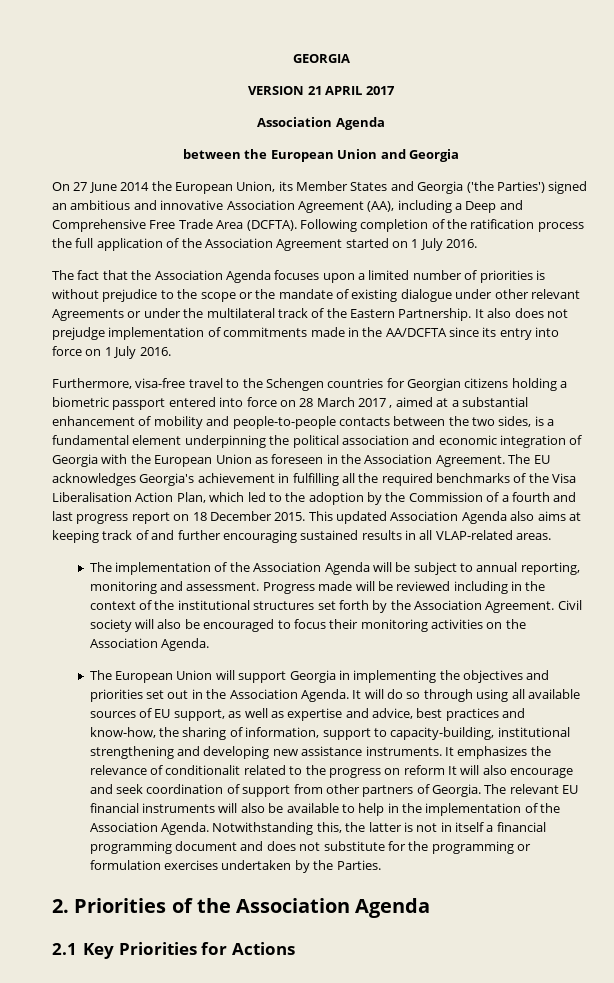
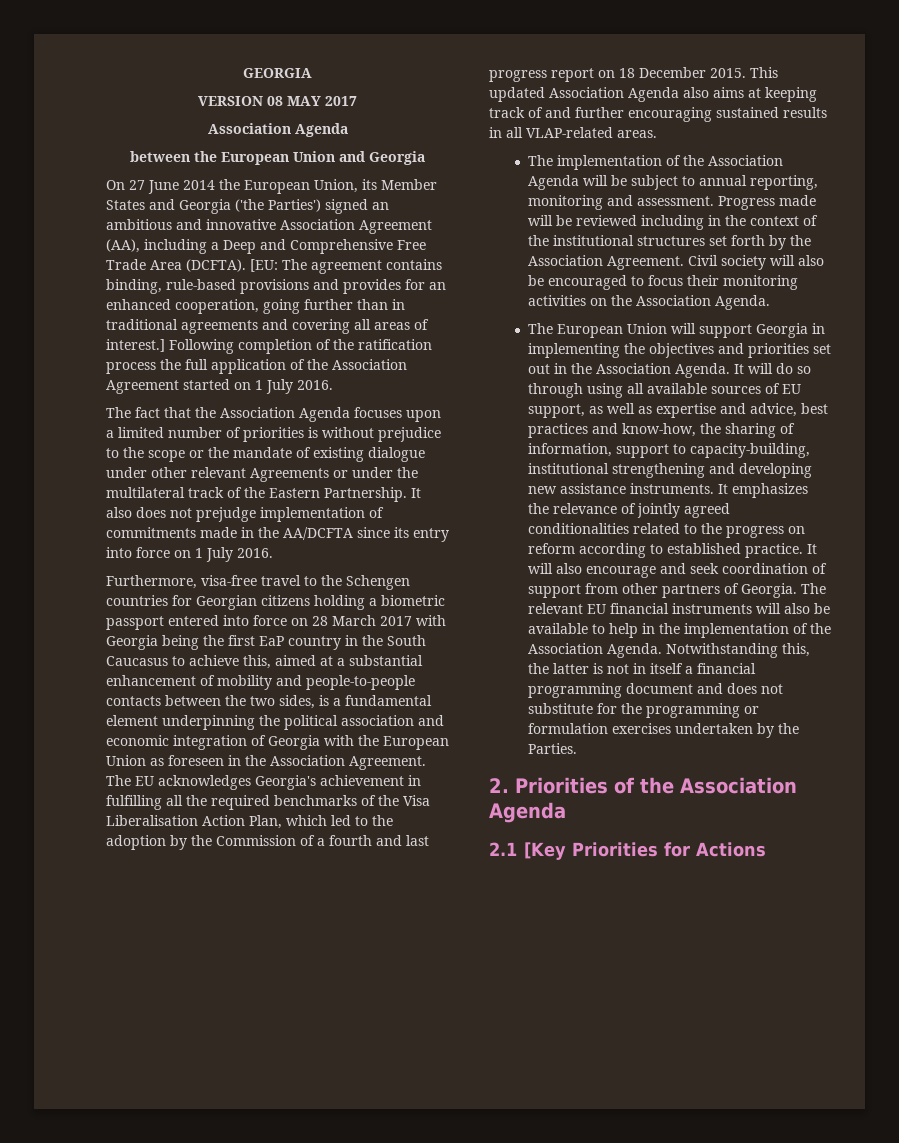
- VERSION 21 APRIL 2017
+ VERSION 08 MAY 2017
+ [EU: The agreement contains binding, rule-based provisions and provides for an enhanced cooperation, going further than in traditional agreements and covering all areas of interest.]
- Furthermore, visa-free travel to the Schengen countries for Georgian citizens holding a biometric passport entered into force on 28 March 2017 , aimed at a substantial enhancement of mobility and people-to-people contacts between the two sides, is a fundamental element underpinning the political association and economic integration of Georgia with the European Union as foreseen in the Association Agreement.
+ Furthermore, visa-free travel to the Schengen countries for Georgian citizens holding a biometric passport entered into force on 28 March 2017 with Georgia being the first EaP country in the South Caucasus to achieve this, aimed at a substantial enhancement of mobility and people-to-people contacts between the two sides, is a fundamental element underpinning the political association and economic integration of Georgia with the European Union as foreseen in the Association Agreement.
- It emphasizes the relevance of conditionalit related to the progress on reform It will also encourage and seek coordination of support from other partners of Georgia.
+ It emphasizes the relevance of jointly agreed conditionalities related to the progress on reform according to established practice. It will also encourage and seek coordination of support from other partners of Georgia.
- 2.1 Key Priorities for Actions
+ 2.1 [Key Priorities for Actions

